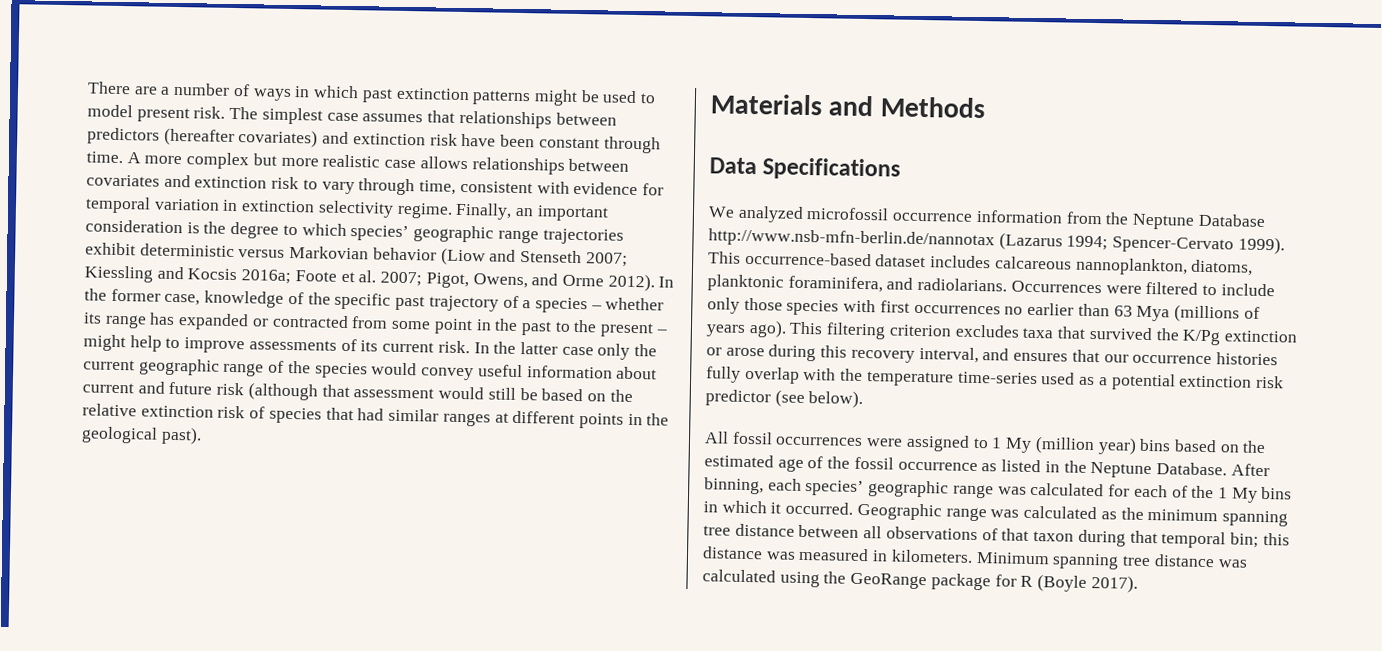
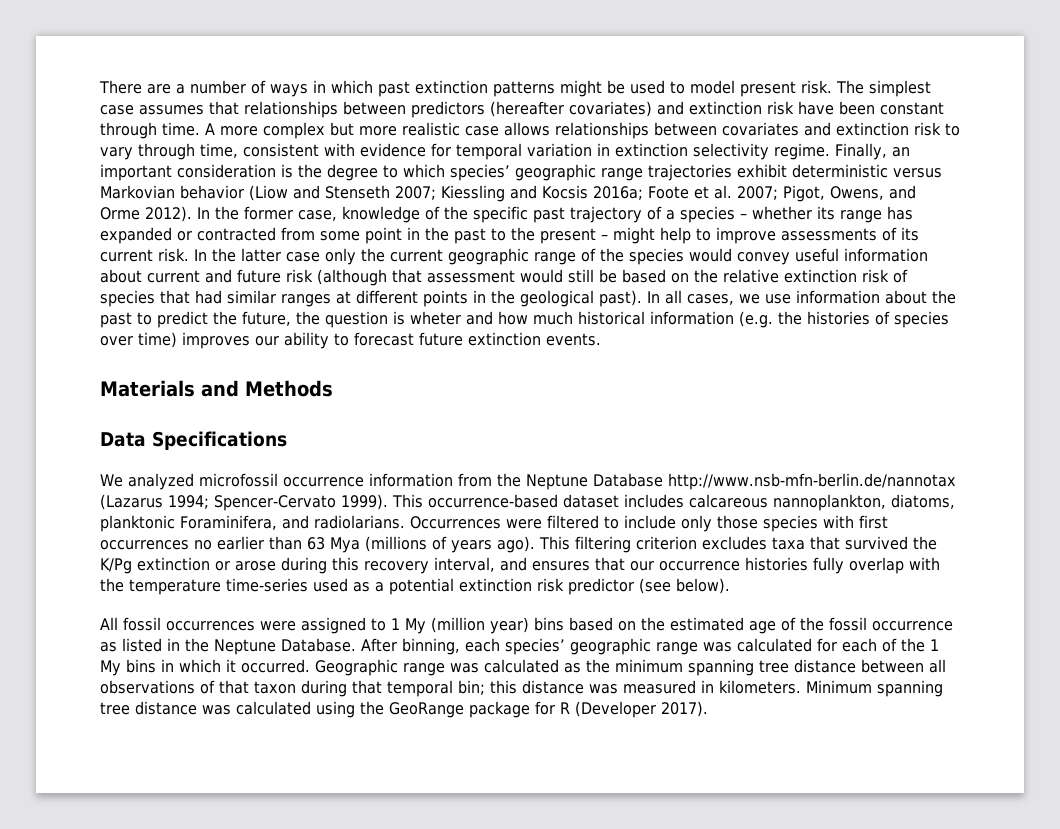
+ In all cases, we use information about the past to predict the future, the question is wheter and how much historical information (e.g. the histories of species over time) improves our ability to forecast future extinction events.
- This occurrence-based dataset includes calcareous nannoplankton, diatoms, planktonic foraminifera, and radiolarians.
+ This occurrence-based dataset includes calcareous nannoplankton, diatoms, planktonic Foraminifera, and radiolarians.
- Minimum spanning tree distance was calculated using the GeoRange package for R (Boyle 2017).
+ Minimum spanning tree distance was calculated using the GeoRange package for R (Developer 2017).

